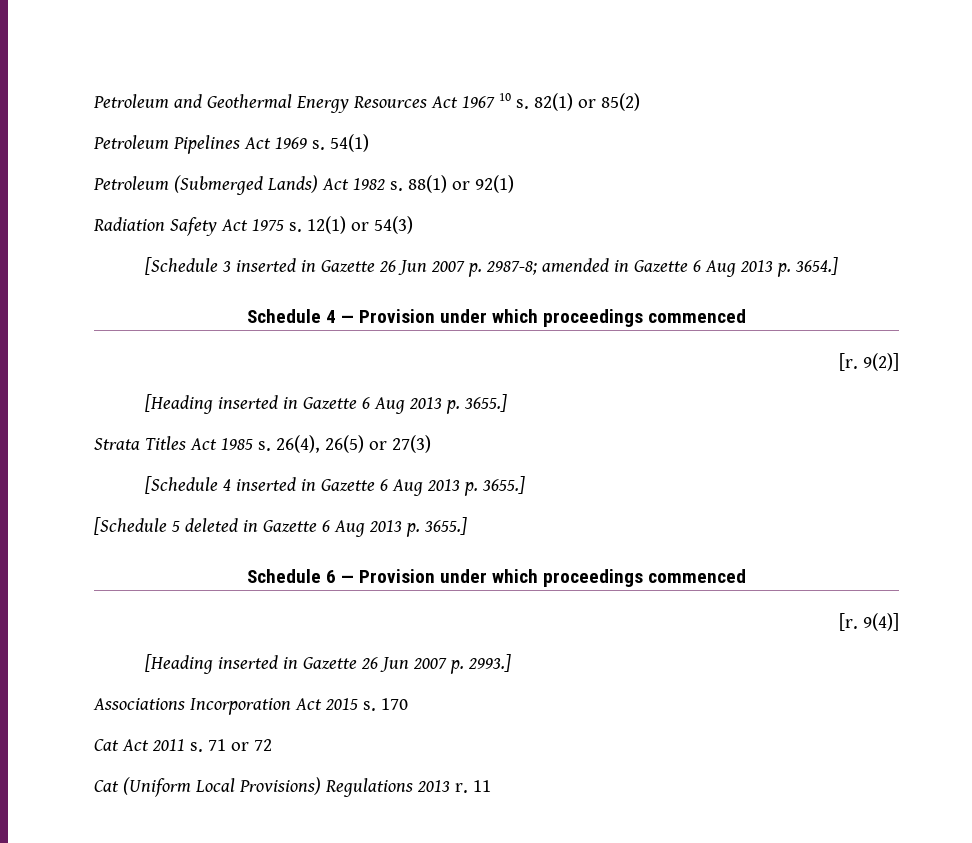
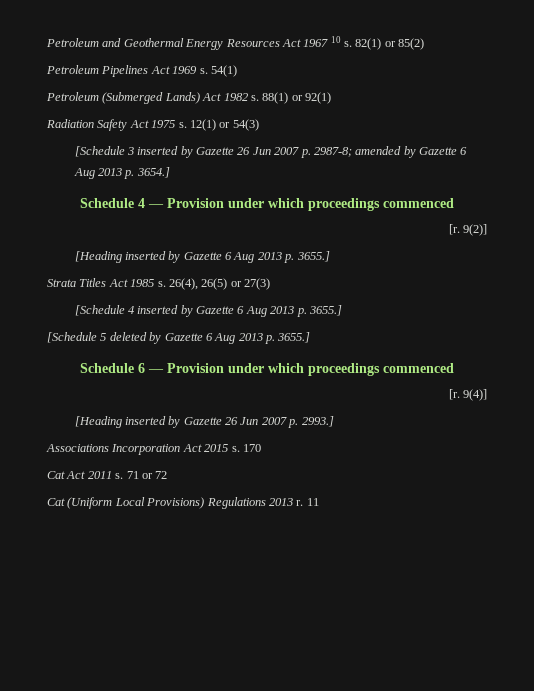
- [Schedule 3 inserted in Gazette 26 Jun 2007 p. 2987-8; amended in Gazette 6 Aug 2013 p. 3654.]
+ [Schedule 3 inserted by Gazette 26 Jun 2007 p. 2987-8; amended by Gazette 6 Aug 2013 p. 3654.]
- [Heading inserted in Gazette 6 Aug 2013 p. 3655.]
+ [Heading inserted by Gazette 6 Aug 2013 p. 3655.]
- [Schedule 4 inserted in Gazette 6 Aug 2013 p. 3655.]
+ [Schedule 4 inserted by Gazette 6 Aug 2013 p. 3655.]
- [Schedule 5 deleted in Gazette 6 Aug 2013 p. 3655.]
+ [Schedule 5 deleted by Gazette 6 Aug 2013 p. 3655.]
- [Heading inserted in Gazette 26 Jun 2007 p. 2993.]
+ [Heading inserted by Gazette 26 Jun 2007 p. 2993.]

